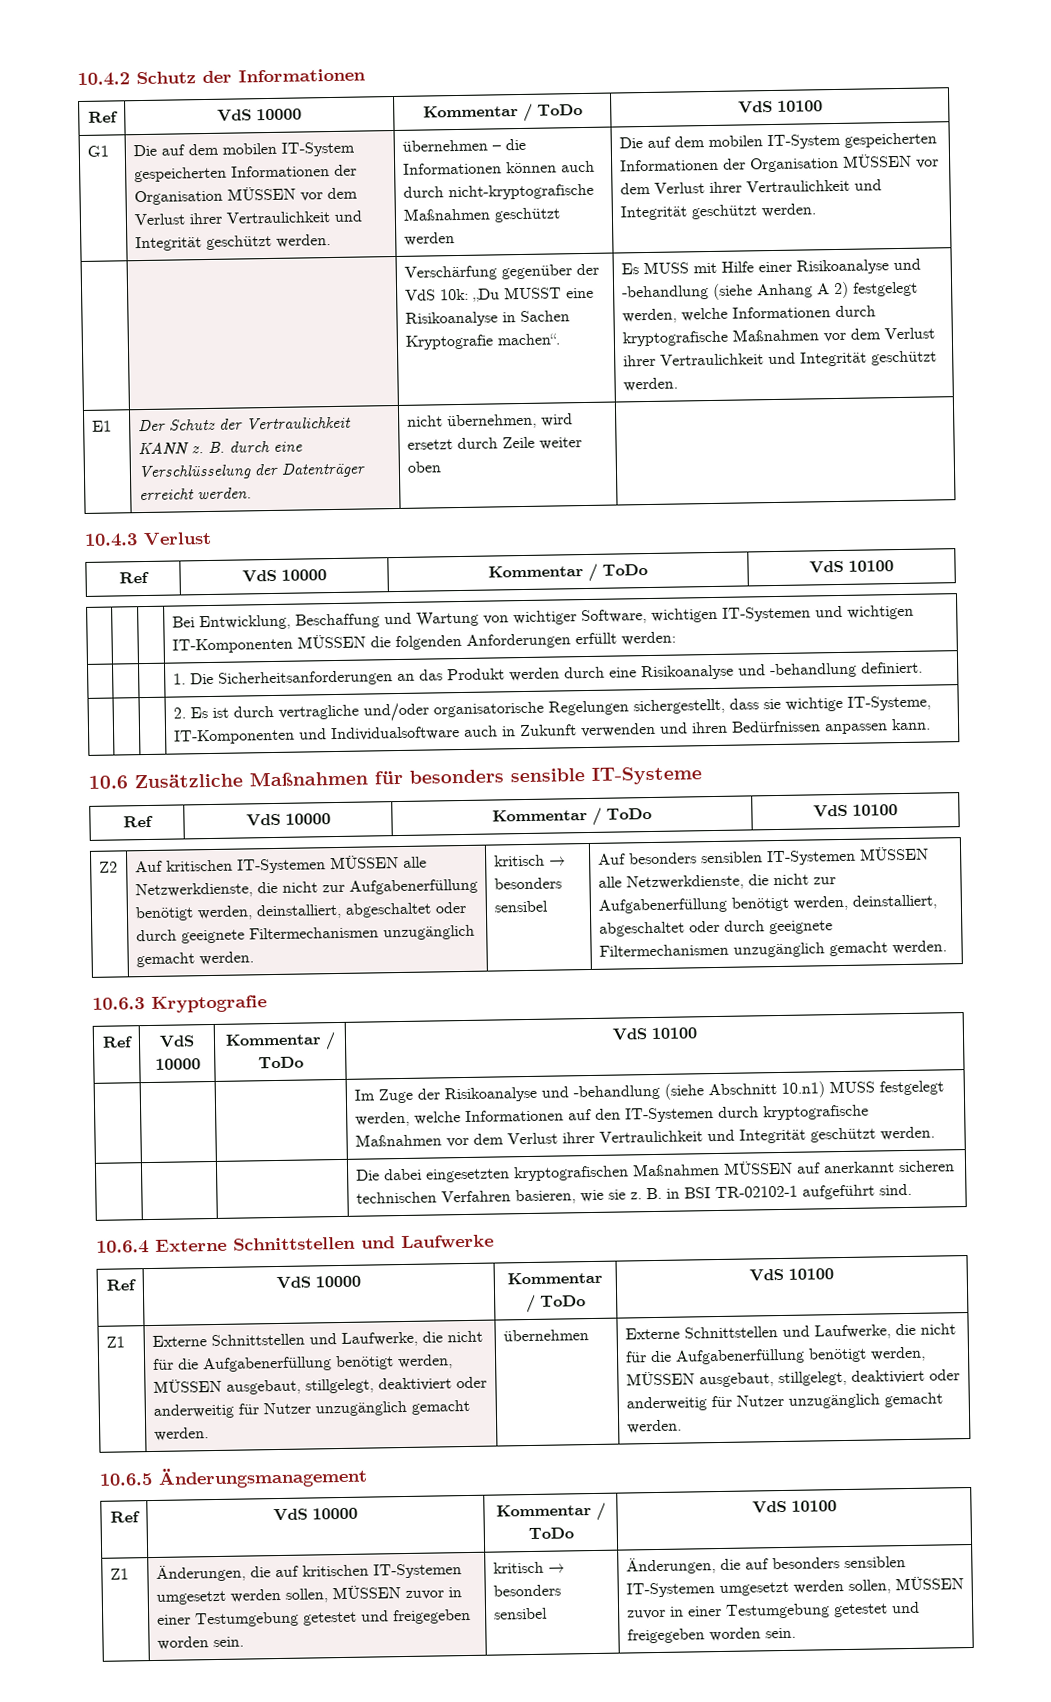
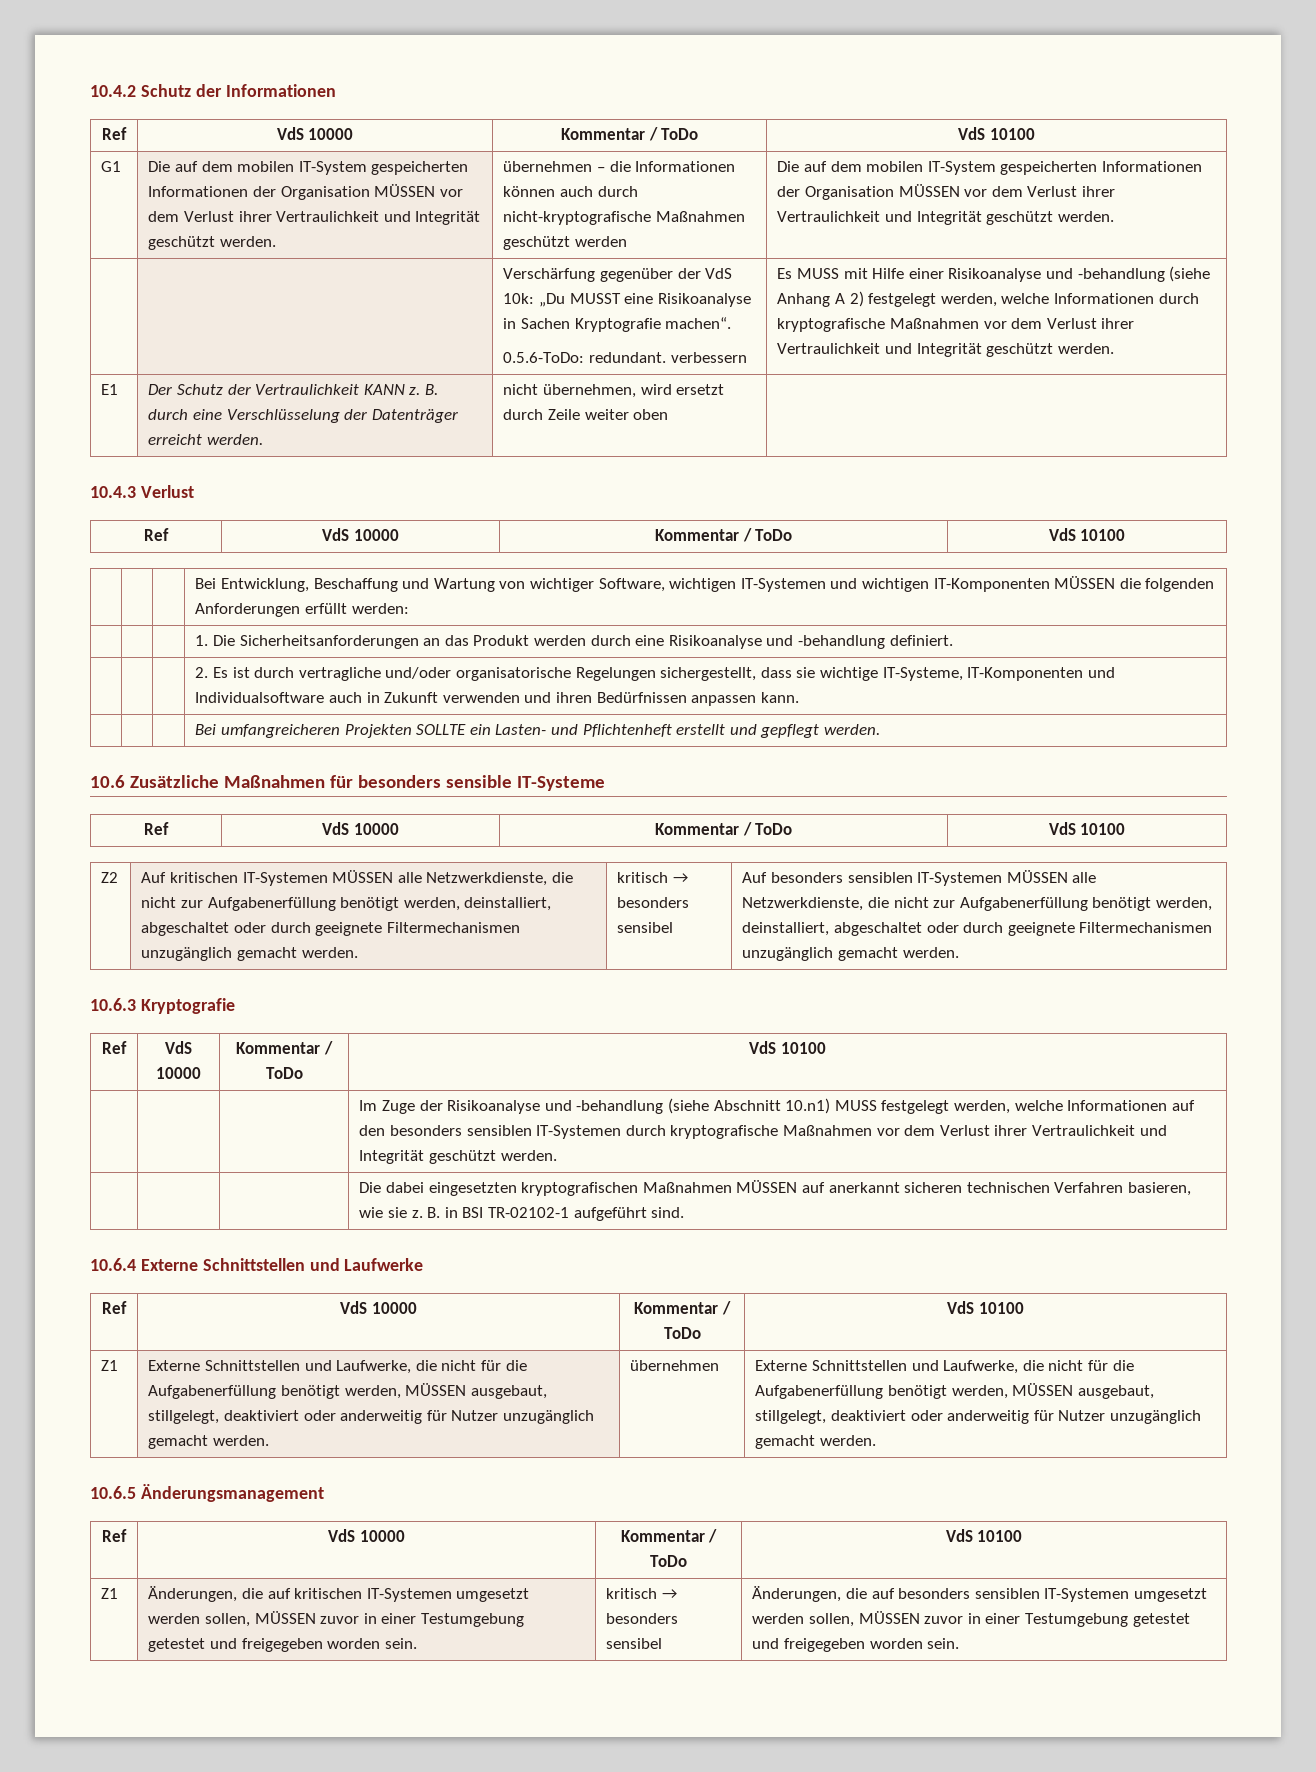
+ 0.5.6-ToDo: redundant. verbessern
+ | | | Bei umfangreicheren Projekten SOLLTE ein Lasten- und Pflichtenheft erstellt und gepflegt werden.
- | | | Im Zuge der Risikoanalyse und -behandlung (siehe Abschnitt 10.n1) MUSS festgelegt werden, welche Informationen auf den IT-Systemen durch kryptografische Maßnahmen vor dem Verlust ihrer Vertraulichkeit und Integrität geschützt werden.
+ | | | Im Zuge der Risikoanalyse und -behandlung (siehe Abschnitt 10.n1) MUSS festgelegt werden, welche Informationen auf den besonders sensiblen IT-Systemen durch kryptografische Maßnahmen vor dem Verlust ihrer Vertraulichkeit und Integrität geschützt werden.

